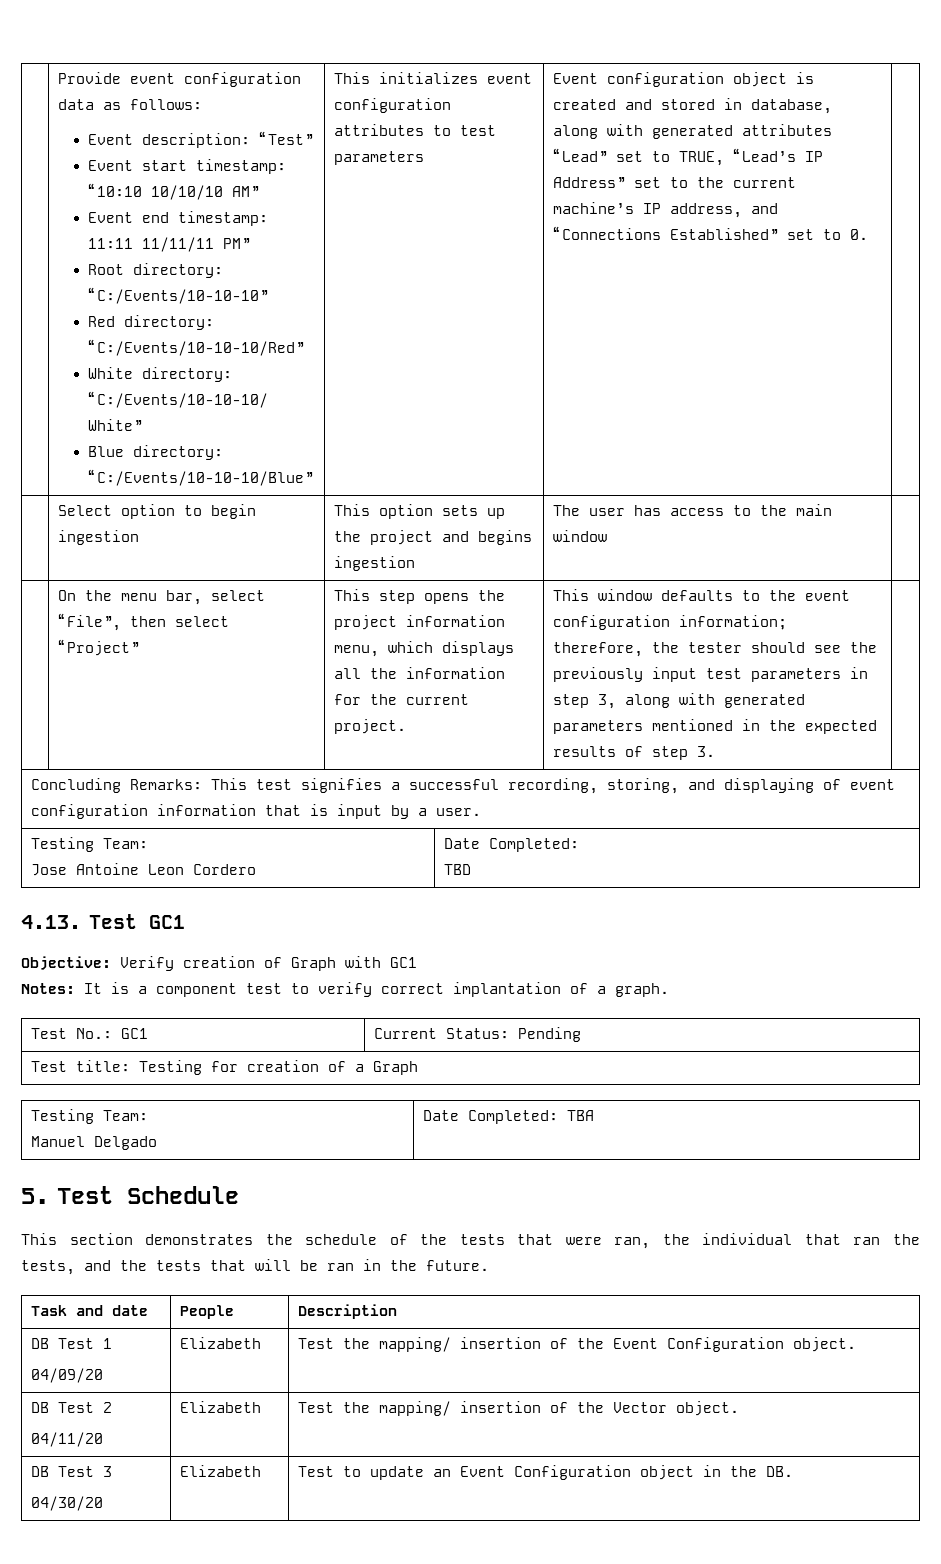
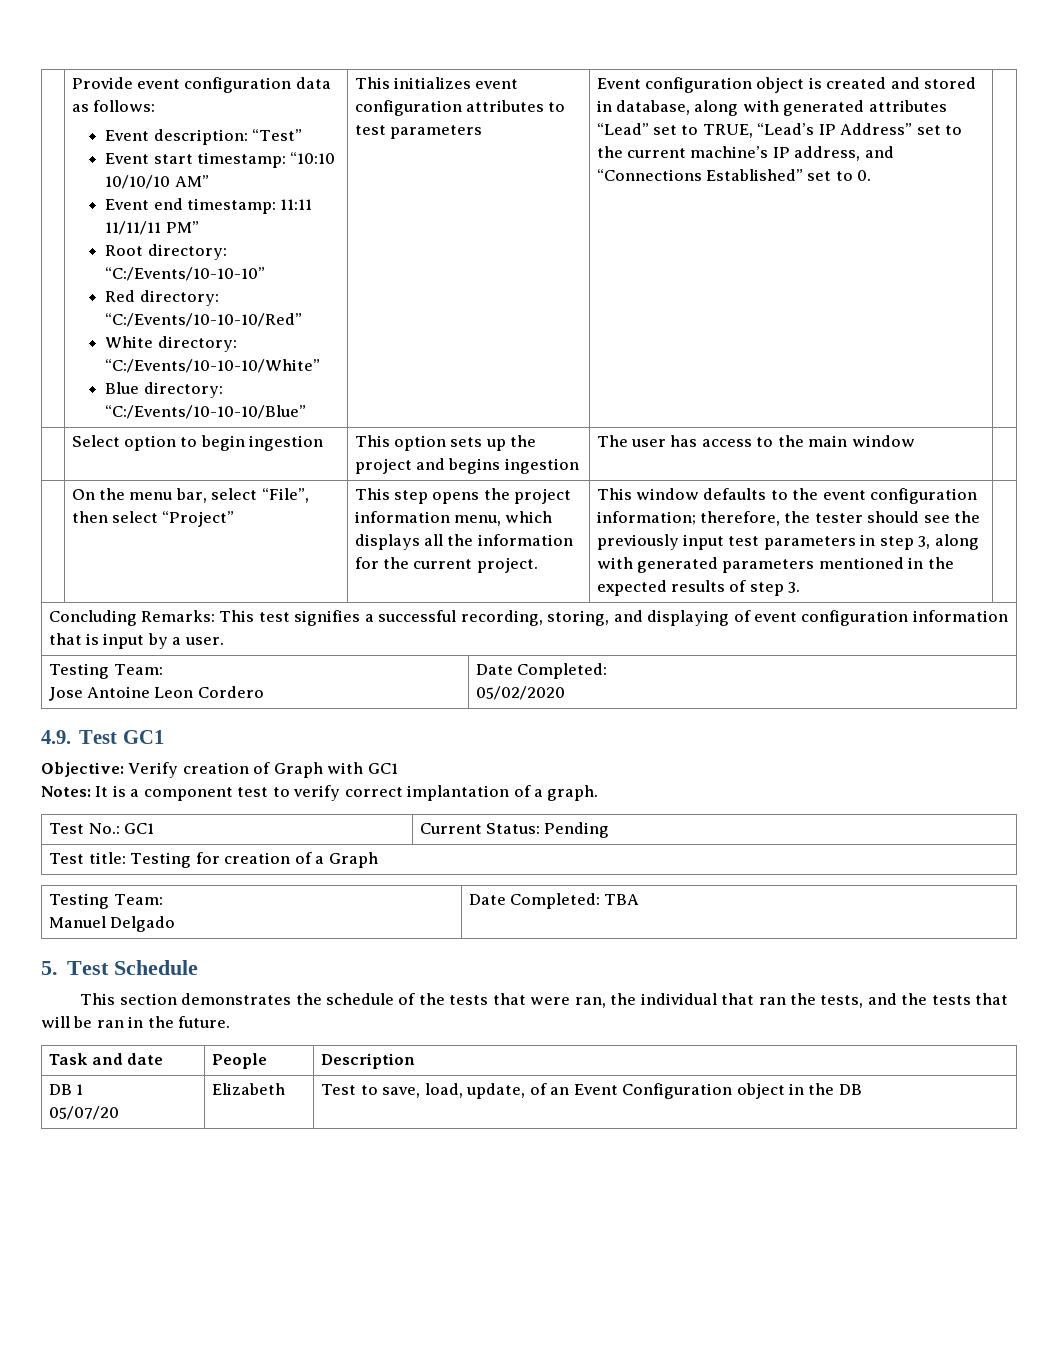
  Concluding Remarks: This test signifies a successful recording, storing, and displaying of event configuration information that is input by a user.
  Testing Team:
  Jose Antoine Leon Cordero | Date Completed:
- TBD
- 4.13. Test GC1
+ 05/02/2020
+ 4.9. Test GC1
- DB Test 1
- 04/09/20 | Elizabeth | Test the mapping/ insertion of the Event Configuration object.
- DB Test 2
- 04/11/20 | Elizabeth | Test the mapping/ insertion of the Vector object.
- DB Test 3
- 04/30/20 | Elizabeth | Test to update an Event Configuration object in the DB.
+ DB 1
+ 05/07/20 | Elizabeth | Test to save, load, update, of an Event Configuration object in the DB

